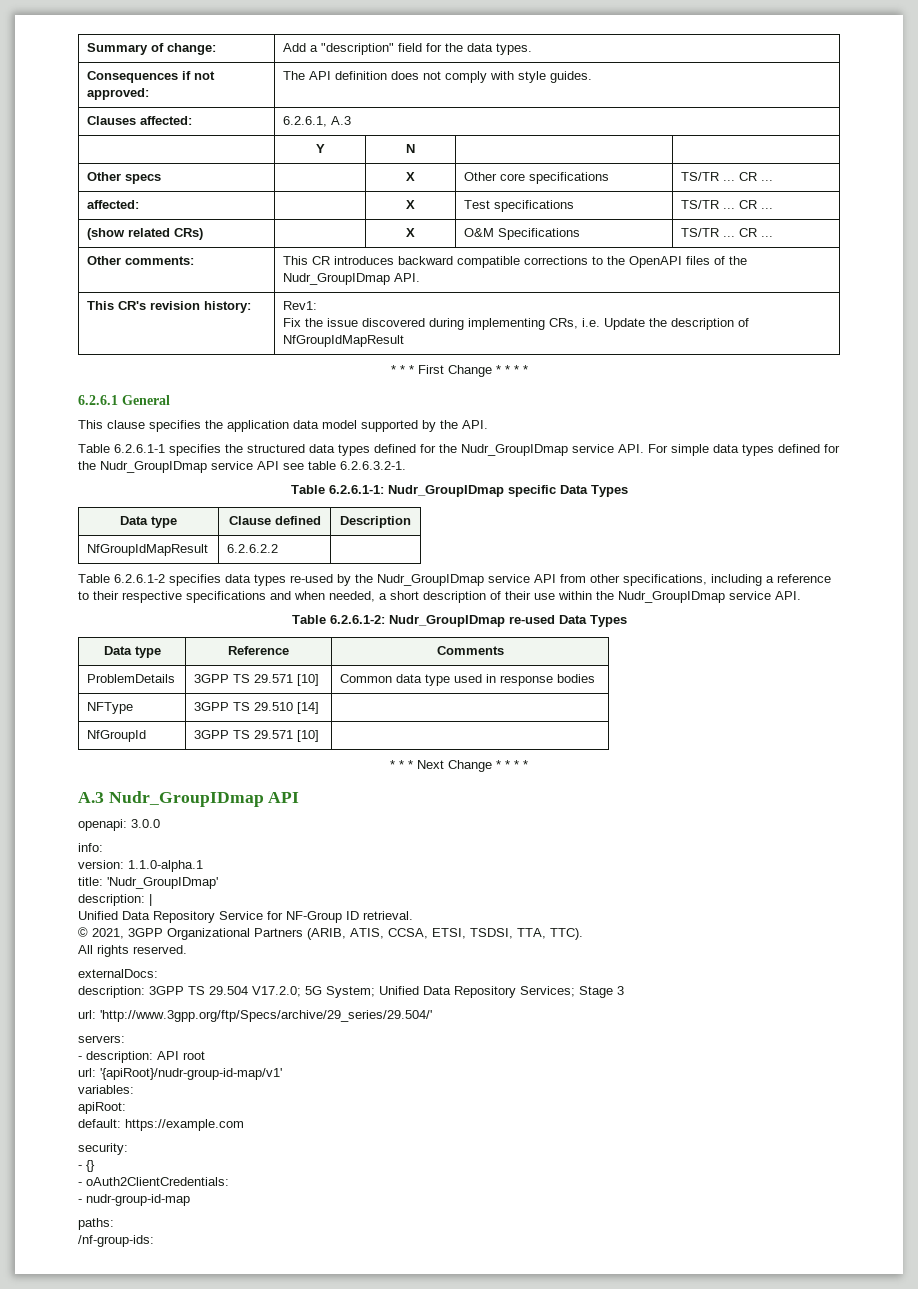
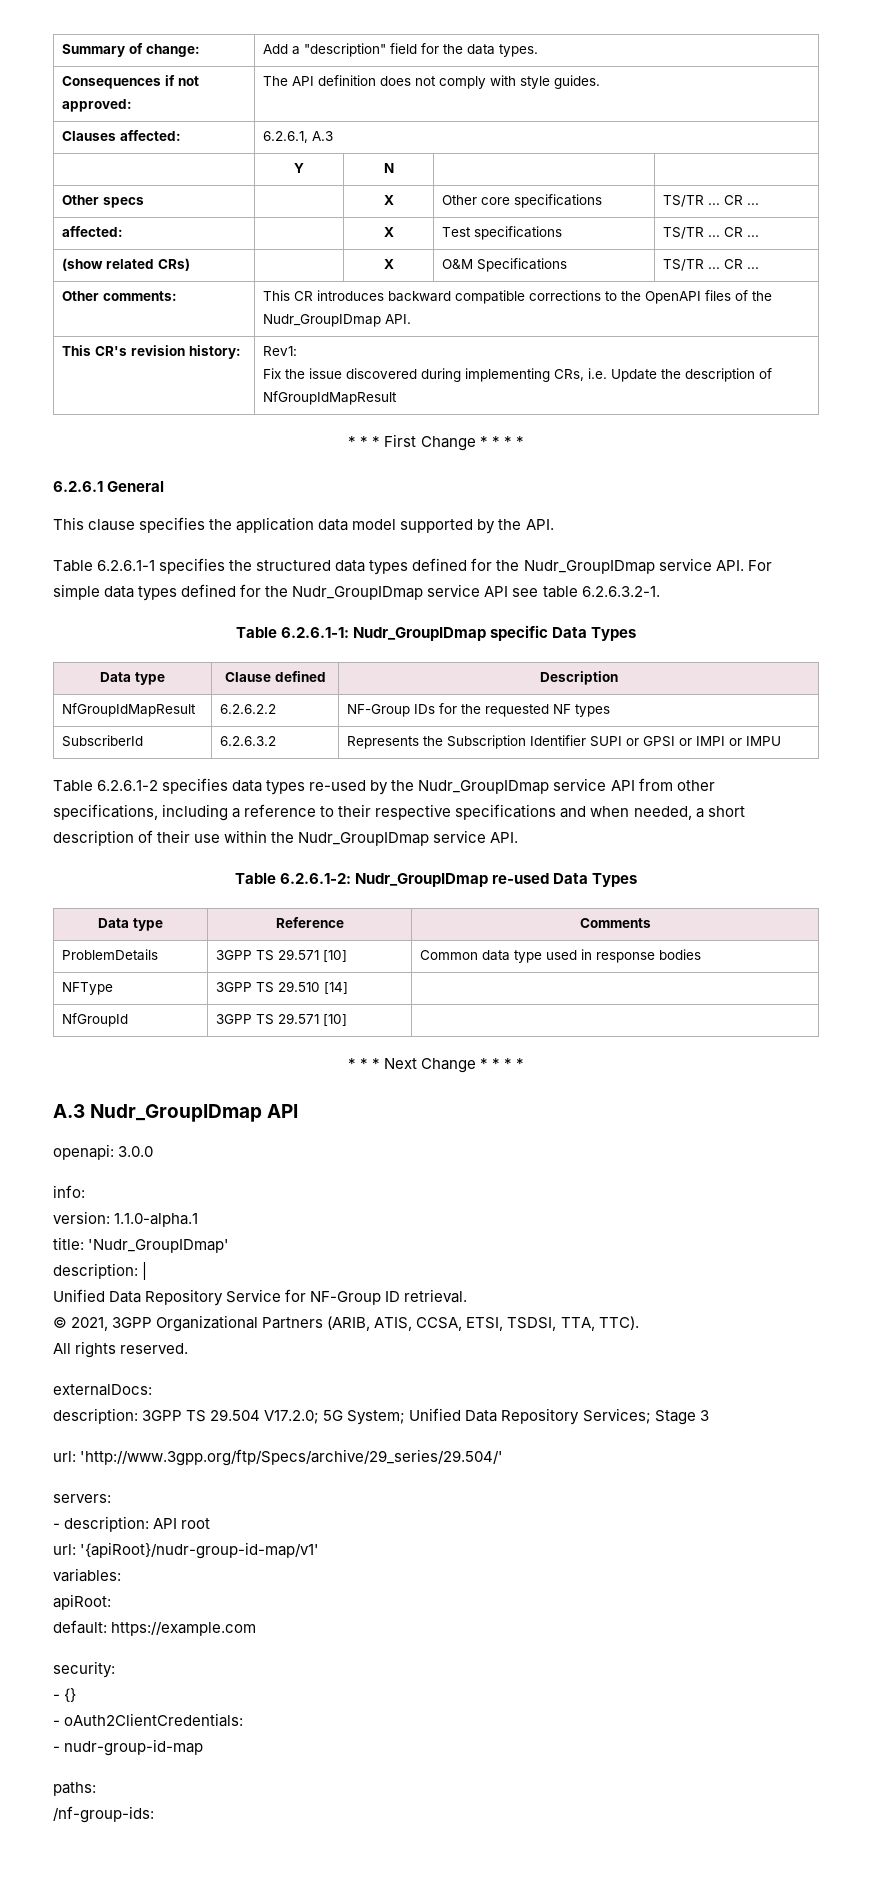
- NfGroupIdMapResult | 6.2.6.2.2 |
+ NfGroupIdMapResult | 6.2.6.2.2 | NF-Group IDs for the requested NF types
+ SubscriberId | 6.2.6.3.2 | Represents the Subscription Identifier SUPI or GPSI or IMPI or IMPU

